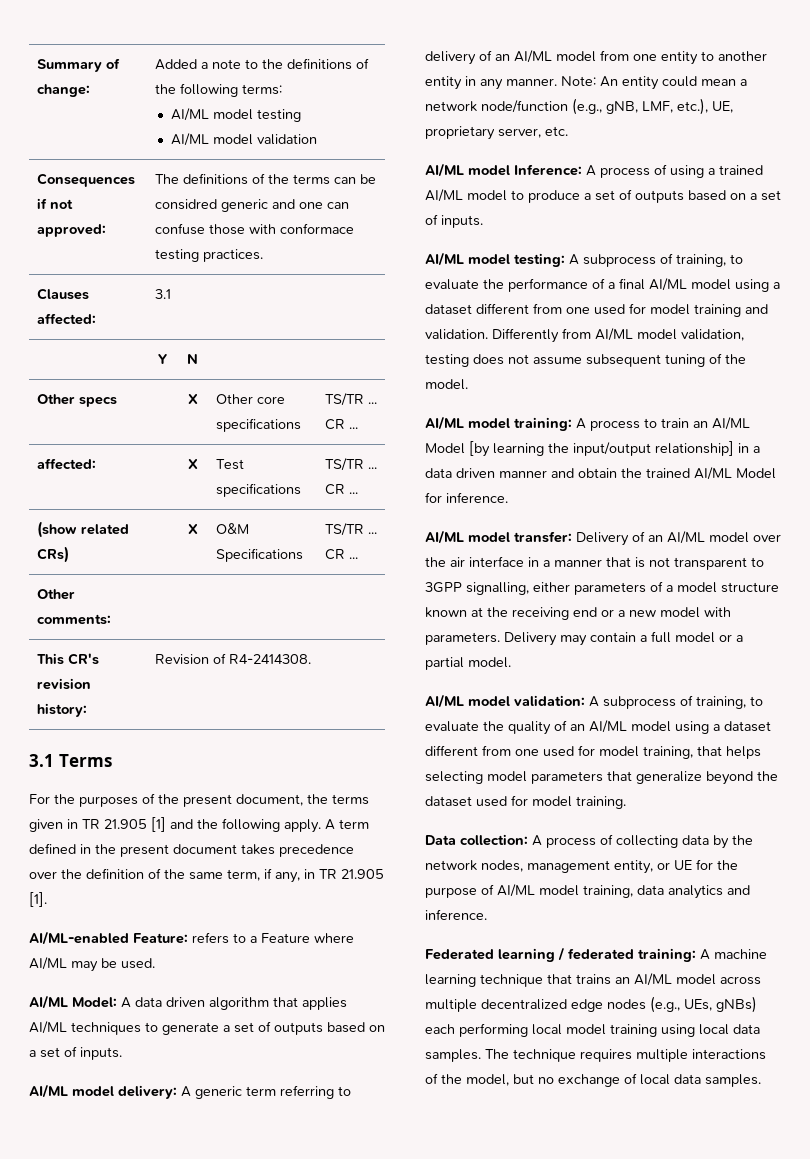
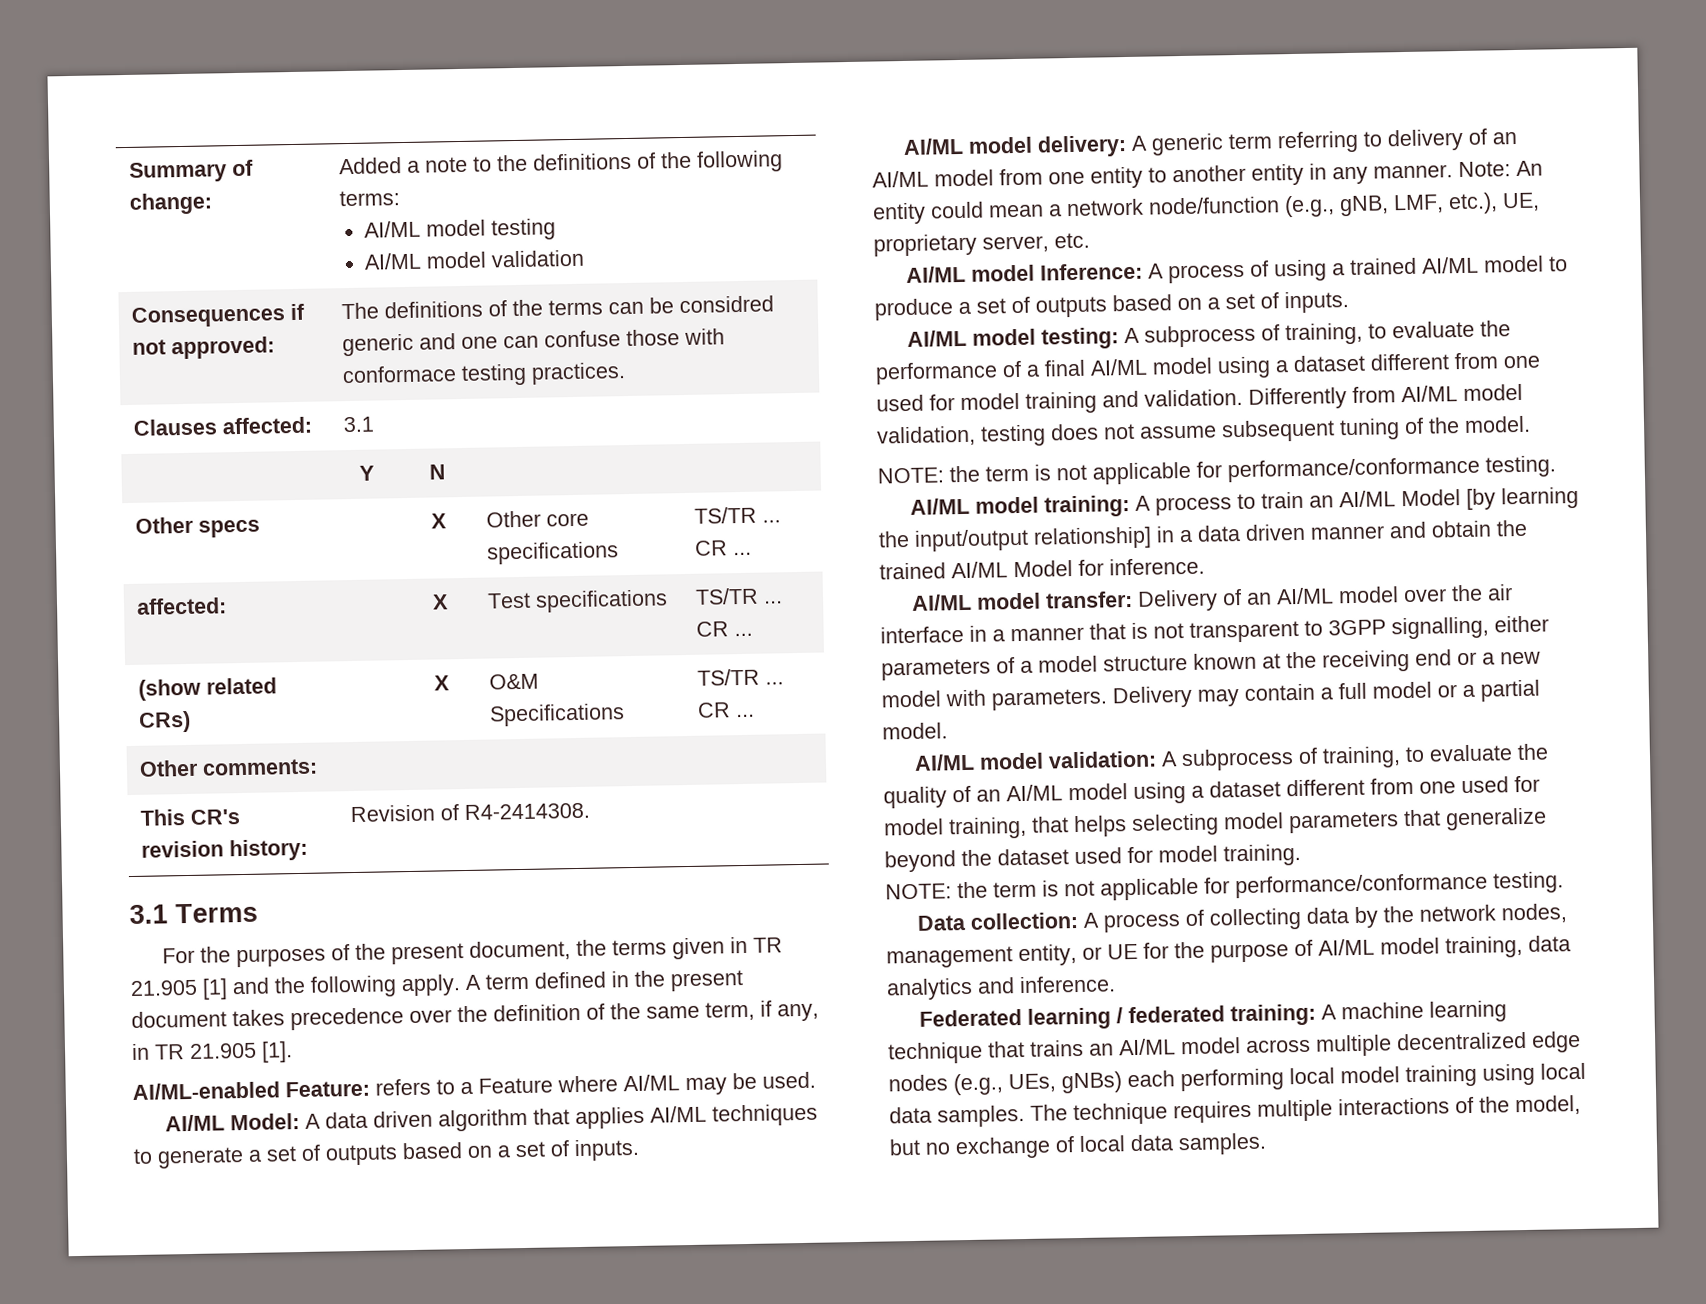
  Differently from AI/ML model validation, testing does not assume subsequent tuning of the model.
+ NOTE: the term is not applicable for performance/conformance testing.
  AI/ML model validation: A subprocess of training, to evaluate the quality of an AI/ML model using a dataset different from one used for model training, that helps selecting model parameters that generalize beyond the dataset used for model training.
+ NOTE: the term is not applicable for performance/conformance testing.

